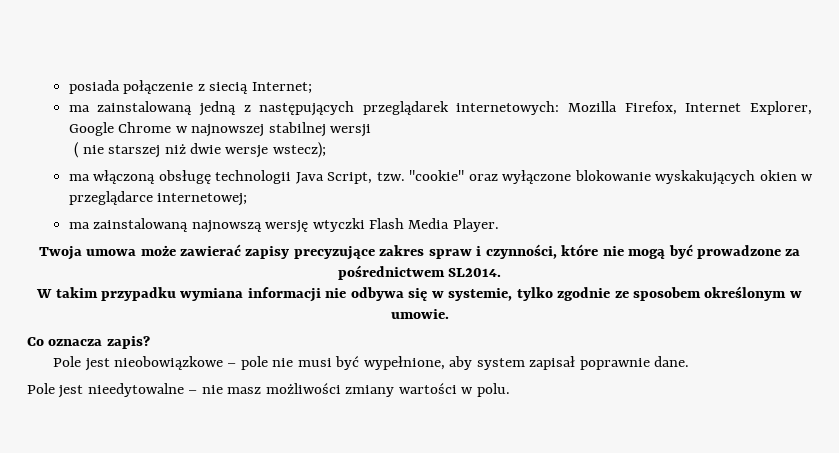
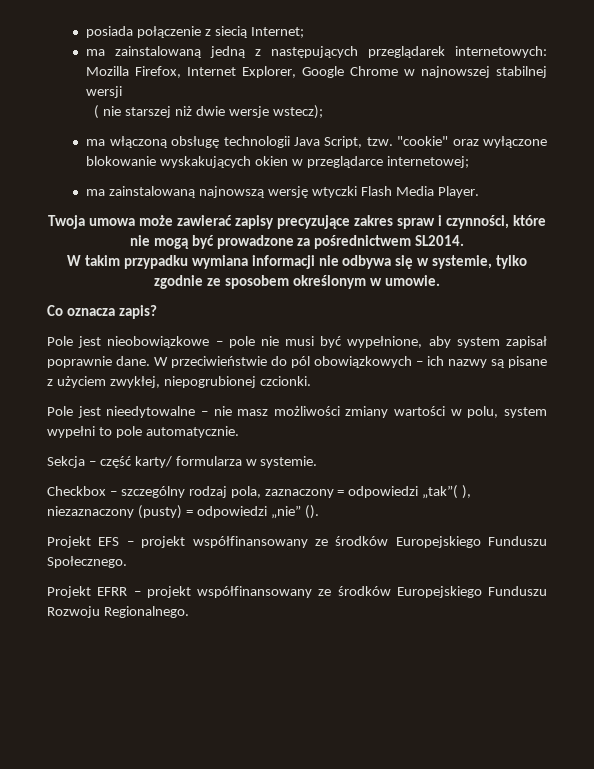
+ W przeciwieństwie do pól obowiązkowych – ich nazwy są pisane z użyciem zwykłej, niepogrubionej czcionki.
- Pole jest nieedytowalne – nie masz możliwości zmiany wartości w polu.
+ Pole jest nieedytowalne – nie masz możliwości zmiany wartości w polu, system wypełni to pole automatycznie.
+ Sekcja – część karty/ formularza w systemie.
+ Checkbox – szczególny rodzaj pola, zaznaczony = odpowiedzi „tak”( ), niezaznaczony (pusty) = odpowiedzi „nie” ().
+ Projekt EFS – projekt współfinansowany ze środków Europejskiego Funduszu Społecznego.
+ Projekt EFRR – projekt współfinansowany ze środków Europejskiego Funduszu Rozwoju Regionalnego.

